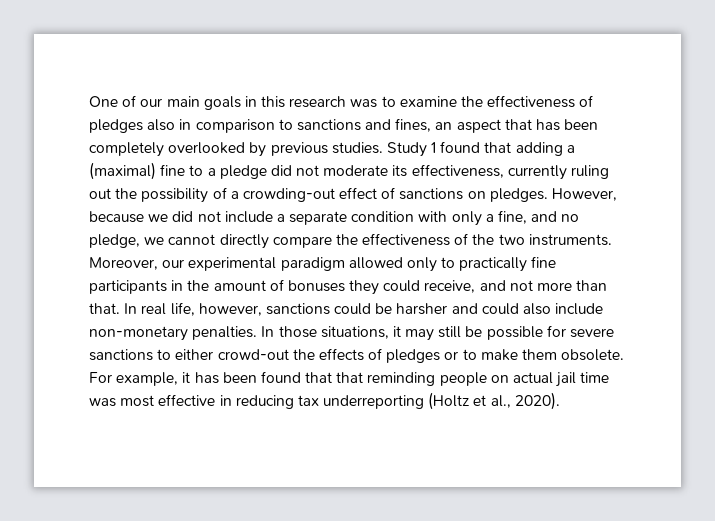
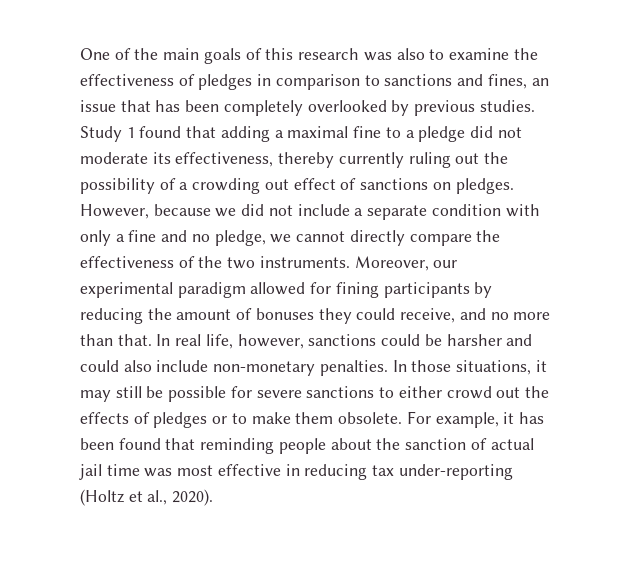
- One of our main goals in this research was to examine the effectiveness of pledges also in comparison to sanctions and fines, an aspect that has been completely overlooked by previous studies.
+ One of the main goals of this research was also to examine the effectiveness of pledges in comparison to sanctions and fines, an issue that has been completely overlooked by previous studies.
- Study 1 found that adding a (maximal) fine to a pledge did not moderate its effectiveness, currently ruling out the possibility of a crowding-out effect of sanctions on pledges.
+ Study 1 found that adding a maximal fine to a pledge did not moderate its effectiveness, thereby currently ruling out the possibility of a crowding out effect of sanctions on pledges.
- However, because we did not include a separate condition with only a fine, and no pledge, we cannot directly compare the effectiveness of the two instruments.
+ However, because we did not include a separate condition with only a fine and no pledge, we cannot directly compare the effectiveness of the two instruments.
- Moreover, our experimental paradigm allowed only to practically fine participants in the amount of bonuses they could receive, and not more than that.
+ Moreover, our experimental paradigm allowed for fining participants by reducing the amount of bonuses they could receive, and no more than that.
- In those situations, it may still be possible for severe sanctions to either crowd-out the effects of pledges or to make them obsolete.
+ In those situations, it may still be possible for severe sanctions to either crowd out the effects of pledges or to make them obsolete.
- For example, it has been found that that reminding people on actual jail time was most effective in reducing tax underreporting (Holtz et al., 2020).
+ For example, it has been found that reminding people about the sanction of actual jail time was most effective in reducing tax under-reporting (Holtz et al., 2020).

